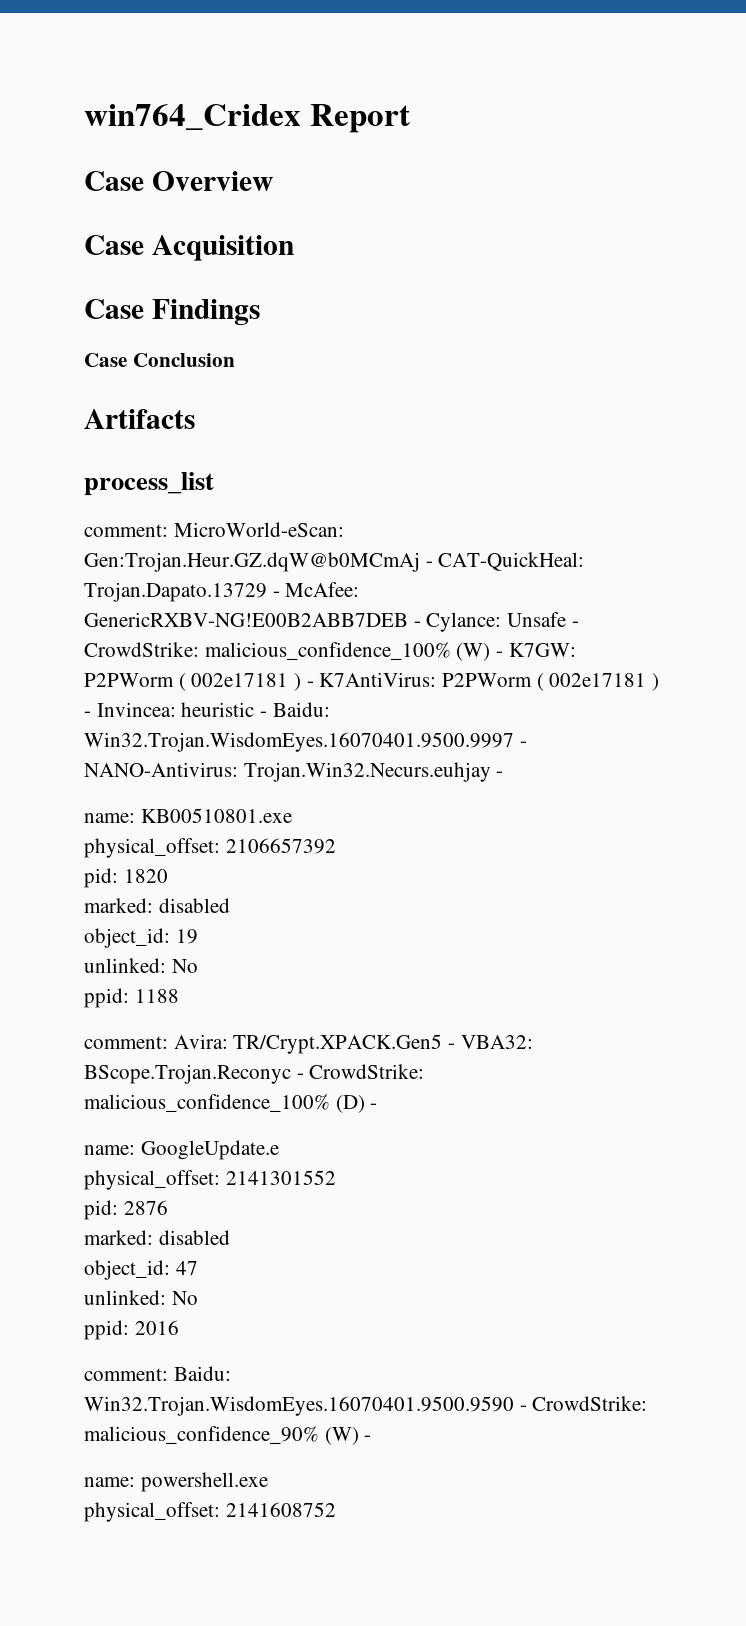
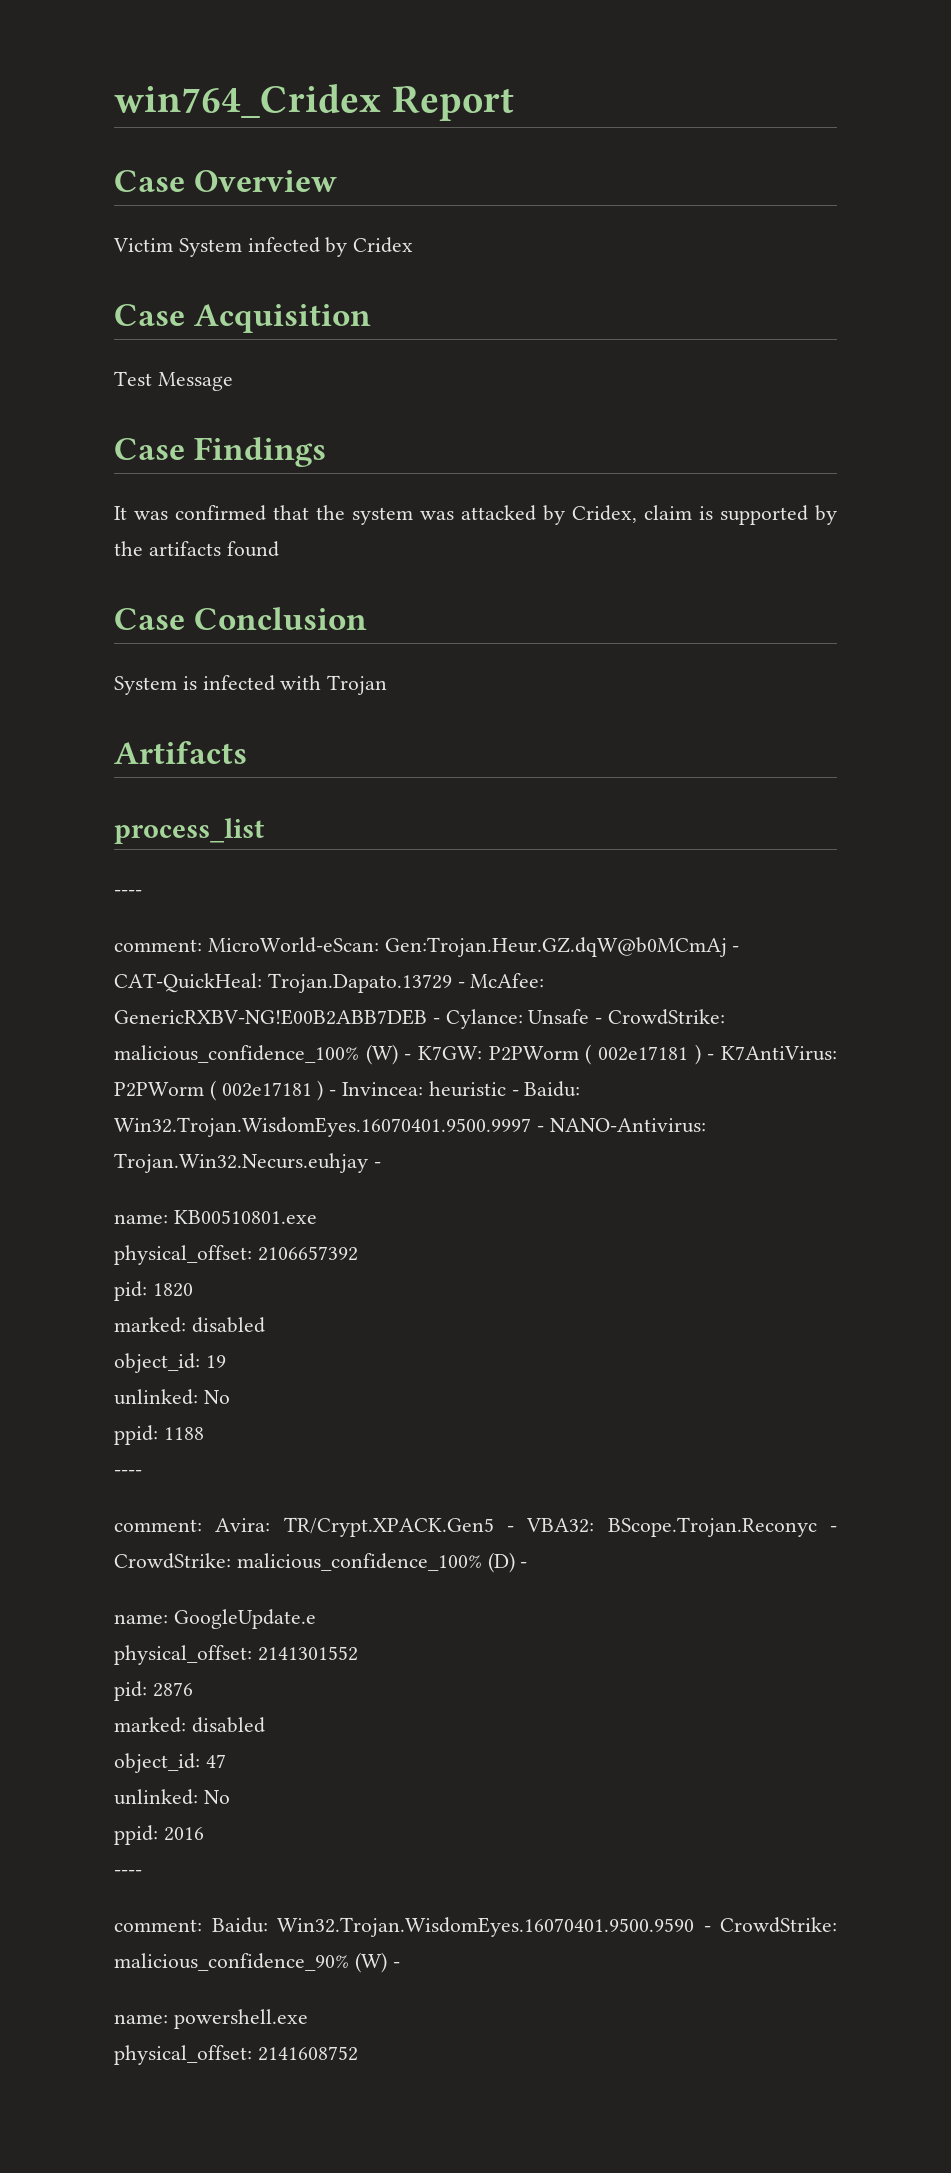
+ Victim System infected by Cridex
+ Test Message
+ It was confirmed that the system was attacked by Cridex, claim is supported by the artifacts found
  Case Conclusion
+ System is infected with Trojan
  process_list
+ ----
  ppid: 1188
+ ----
  ppid: 2016
+ ----

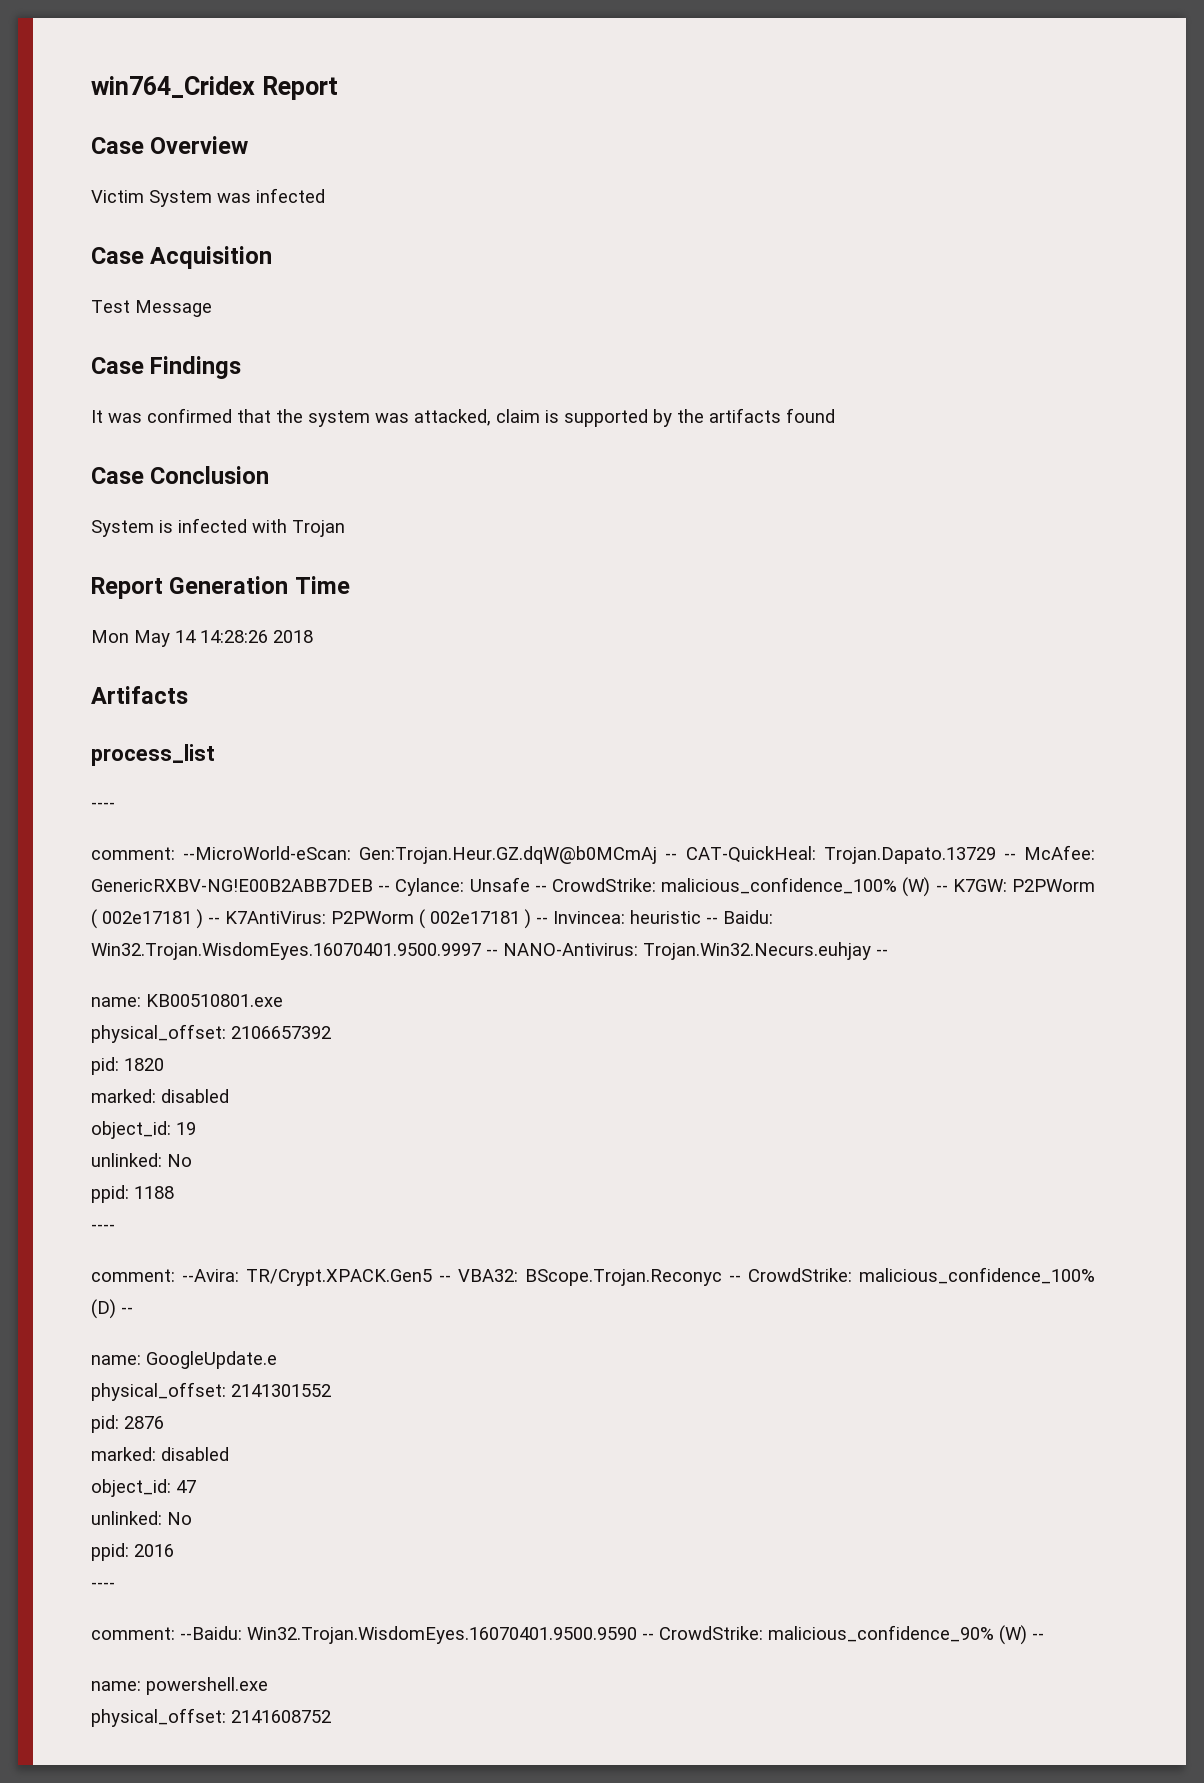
- Victim System infected by Cridex
+ Victim System was infected
- It was confirmed that the system was attacked by Cridex, claim is supported by the artifacts found
+ It was confirmed that the system was attacked, claim is supported by the artifacts found
+ Report Generation Time
+ Mon May 14 14:28:26 2018
- comment: MicroWorld-eScan: Gen:Trojan.Heur.GZ.dqW@b0MCmAj - CAT-QuickHeal: Trojan.Dapato.13729 - McAfee: GenericRXBV-NG!E00B2ABB7DEB - Cylance: Unsafe - CrowdStrike: malicious_confidence_100% (W) - K7GW: P2PWorm ( 002e17181 ) - K7AntiVirus: P2PWorm ( 002e17181 ) - Invincea: heuristic - Baidu: Win32.Trojan.WisdomEyes.16070401.9500.9997 - NANO-Antivirus: Trojan.Win32.Necurs.euhjay -
+ comment: --MicroWorld-eScan: Gen:Trojan.Heur.GZ.dqW@b0MCmAj -- CAT-QuickHeal: Trojan.Dapato.13729 -- McAfee: GenericRXBV-NG!E00B2ABB7DEB -- Cylance: Unsafe -- CrowdStrike: malicious_confidence_100% (W) -- K7GW: P2PWorm ( 002e17181 ) -- K7AntiVirus: P2PWorm ( 002e17181 ) -- Invincea: heuristic -- Baidu: Win32.Trojan.WisdomEyes.16070401.9500.9997 -- NANO-Antivirus: Trojan.Win32.Necurs.euhjay --
- comment: Avira: TR/Crypt.XPACK.Gen5 - VBA32: BScope.Trojan.Reconyc - CrowdStrike: malicious_confidence_100% (D) -
+ comment: --Avira: TR/Crypt.XPACK.Gen5 -- VBA32: BScope.Trojan.Reconyc -- CrowdStrike: malicious_confidence_100% (D) --
- comment: Baidu: Win32.Trojan.WisdomEyes.16070401.9500.9590 - CrowdStrike: malicious_confidence_90% (W) -
+ comment: --Baidu: Win32.Trojan.WisdomEyes.16070401.9500.9590 -- CrowdStrike: malicious_confidence_90% (W) --

